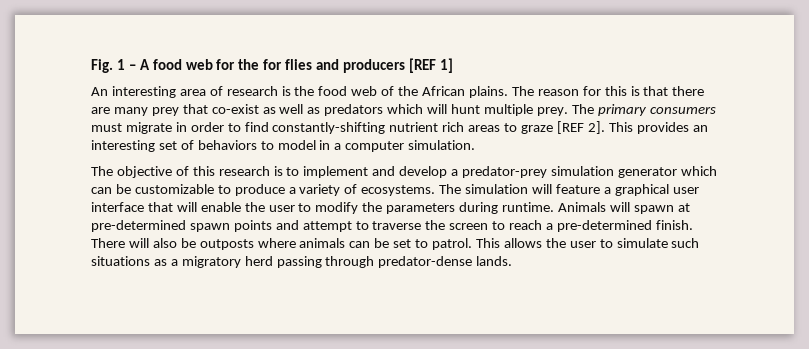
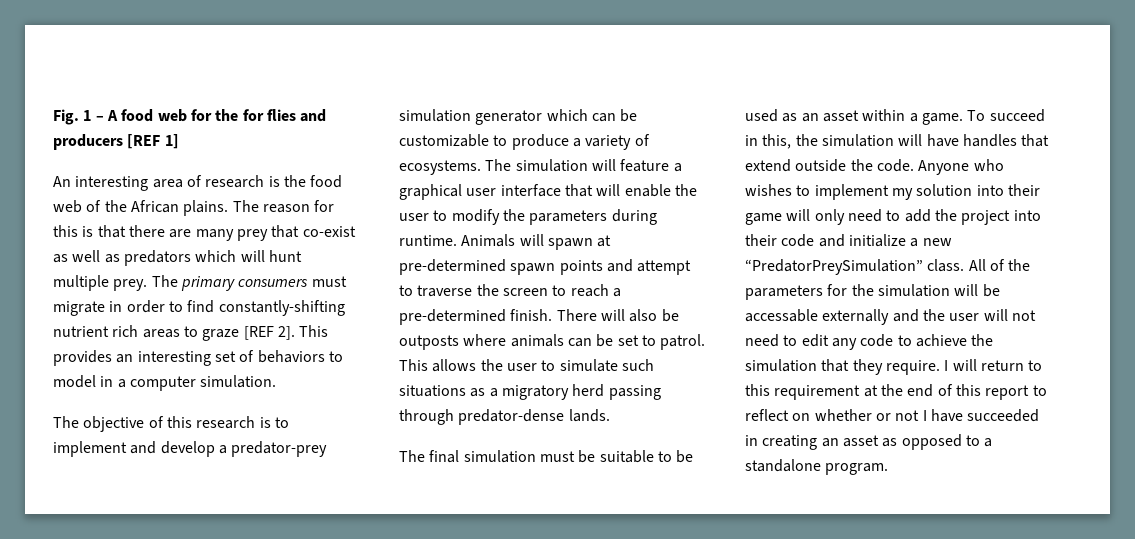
+ The final simulation must be suitable to be used as an asset within a game. To succeed in this, the simulation will have handles that extend outside the code. Anyone who wishes to implement my solution into their game will only need to add the project into their code and initialize a new “PredatorPreySimulation” class. All of the parameters for the simulation will be accessable externally and the user will not need to edit any code to achieve the simulation that they require. I will return to this requirement at the end of this report to reflect on whether or not I have succeeded in creating an asset as opposed to a standalone program.

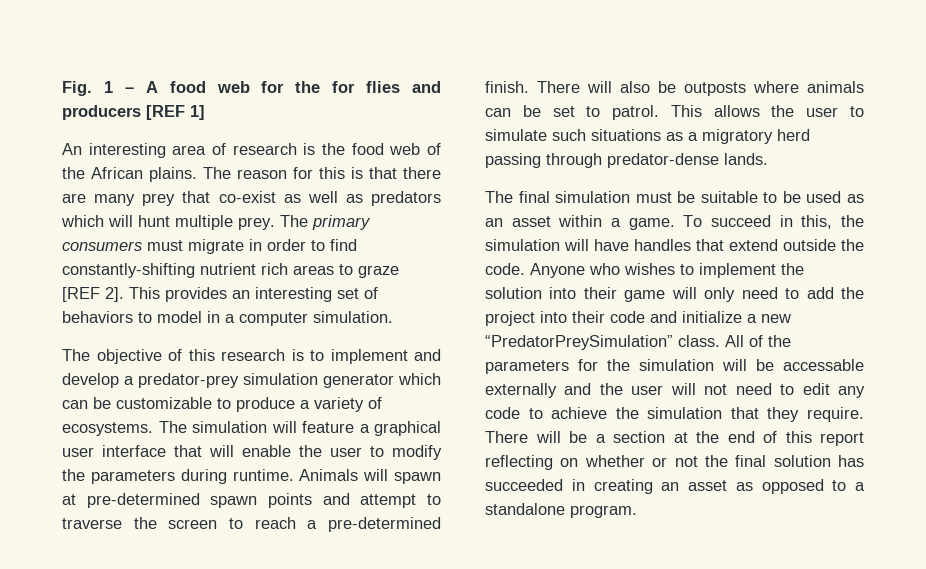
- Anyone who wishes to implement my solution into their game will only need to add the project into their code and initialize a new “PredatorPreySimulation” class.
+ Anyone who wishes to implement the solution into their game will only need to add the project into their code and initialize a new “PredatorPreySimulation” class.
- I will return to this requirement at the end of this report to reflect on whether or not I have succeeded in creating an asset as opposed to a standalone program.
+ There will be a section at the end of this report reflecting on whether or not the final solution has succeeded in creating an asset as opposed to a standalone program.

